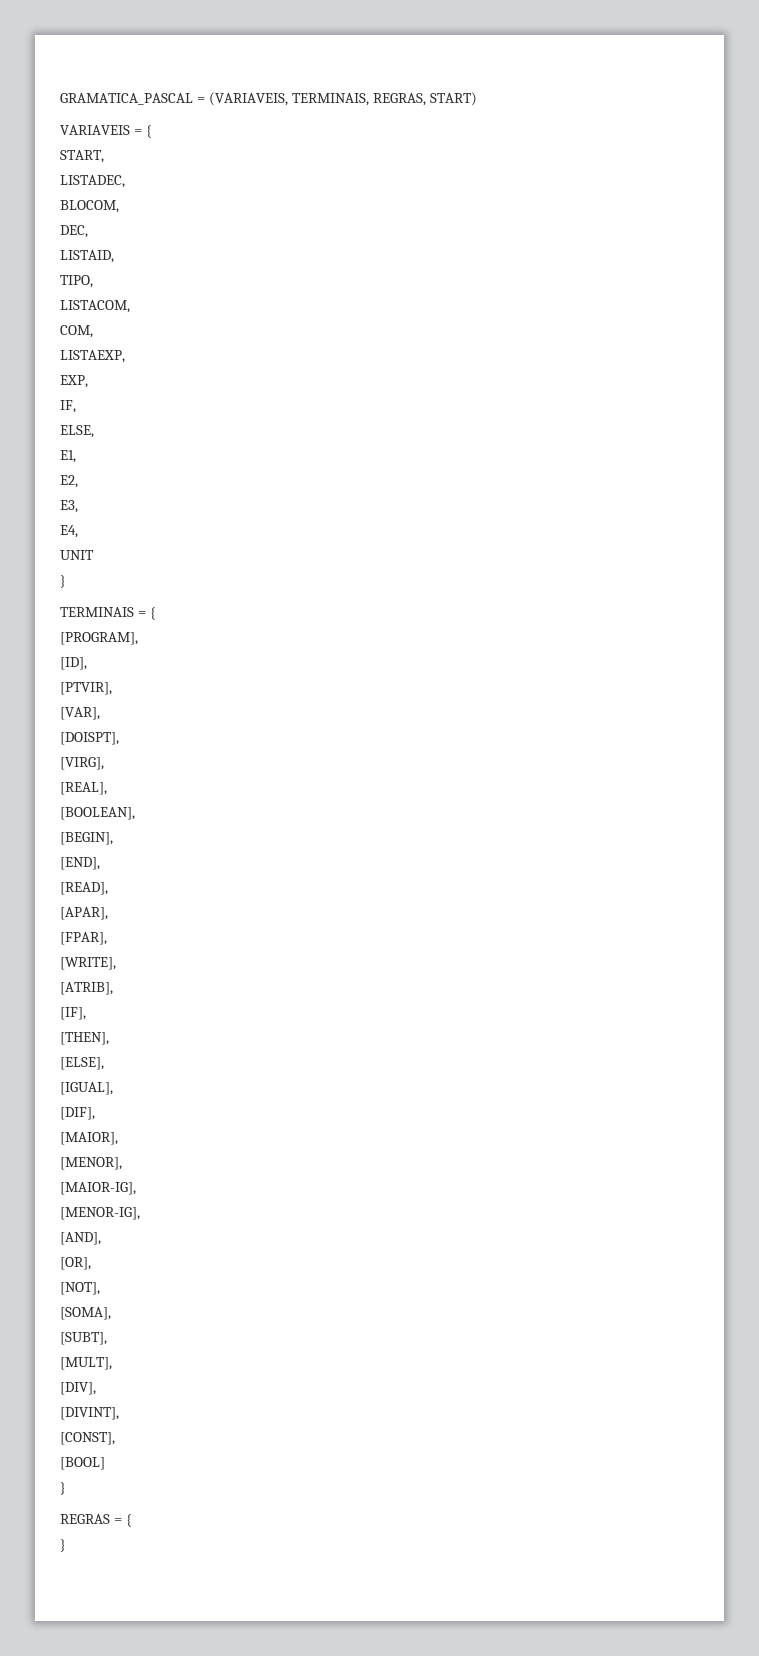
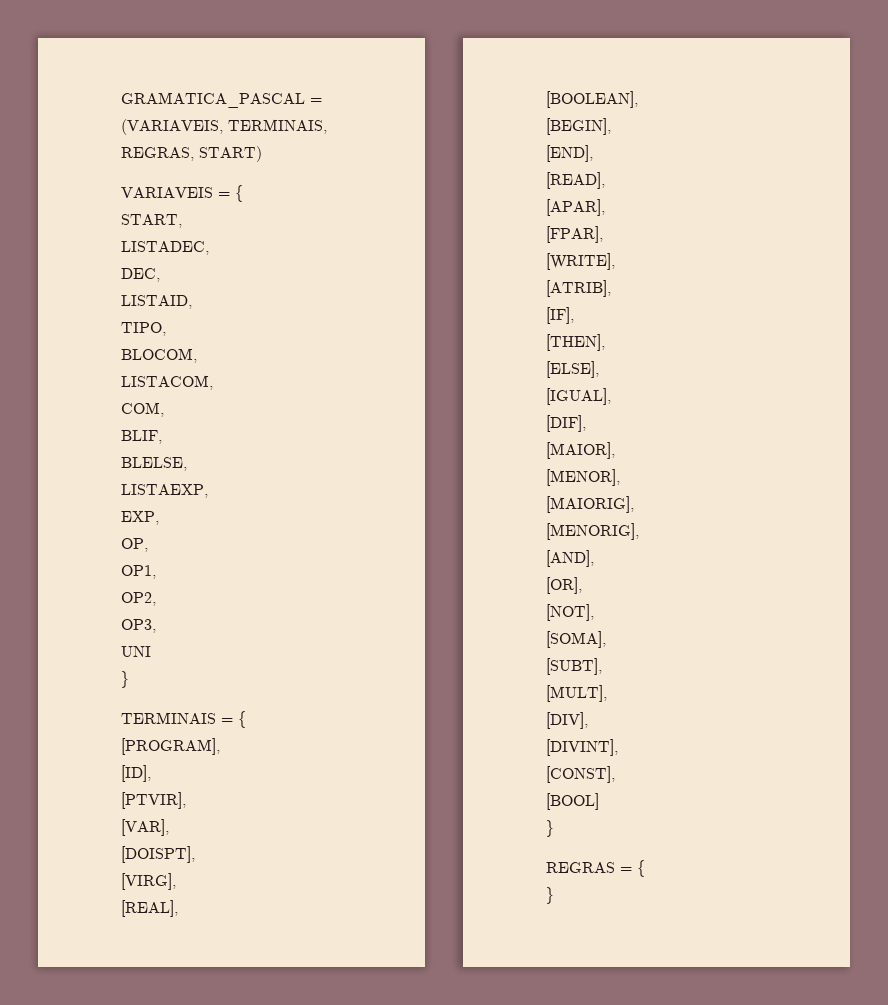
- BLOCOM,
+ BLOCOM,
+ BLIF,
+ BLELSE,
- IF,
- ELSE,
- E1,
- E2,
- E3,
- E4,
- UNIT
+ OP,
+ OP1,
+ OP2,
+ OP3,
+ UNI
- [MAIOR-IG],
- [MENOR-IG],
+ [MAIORIG],
+ [MENORIG],

